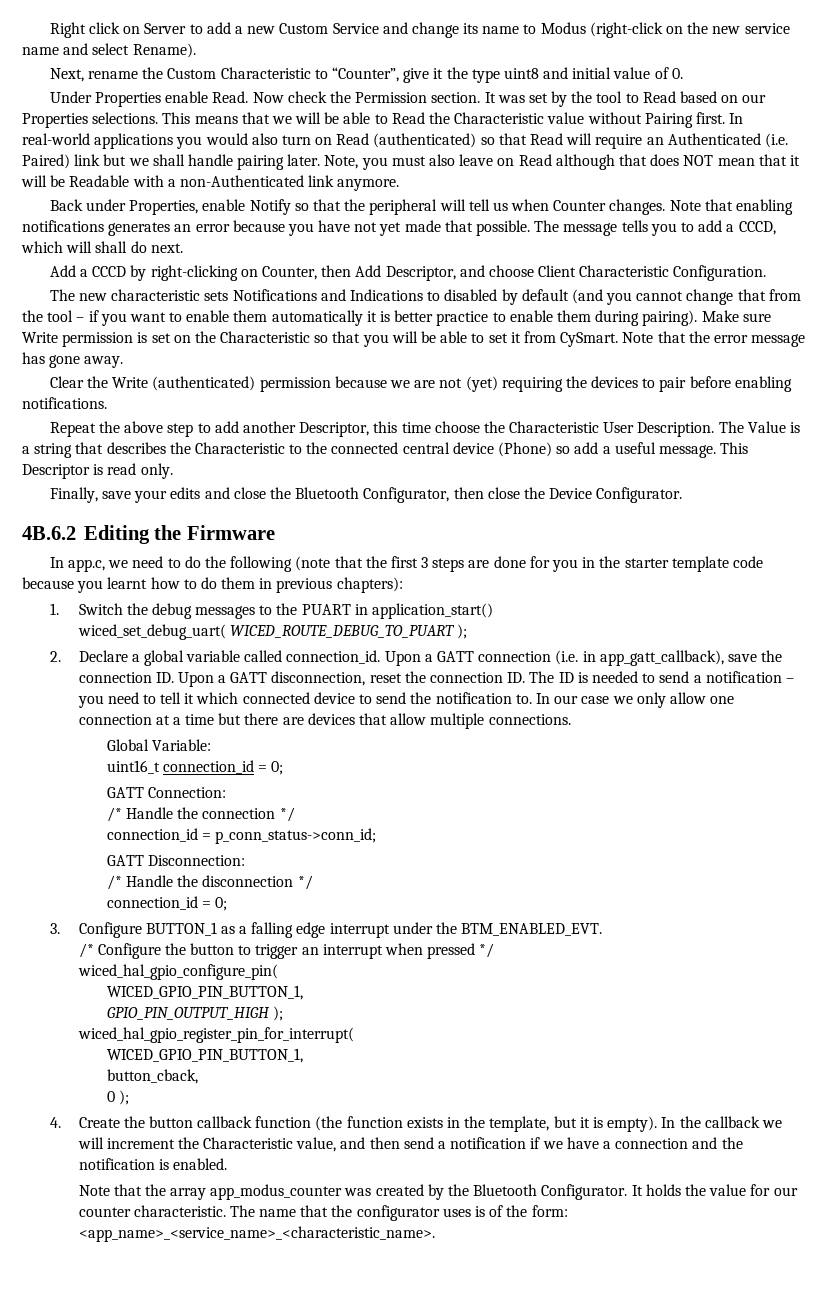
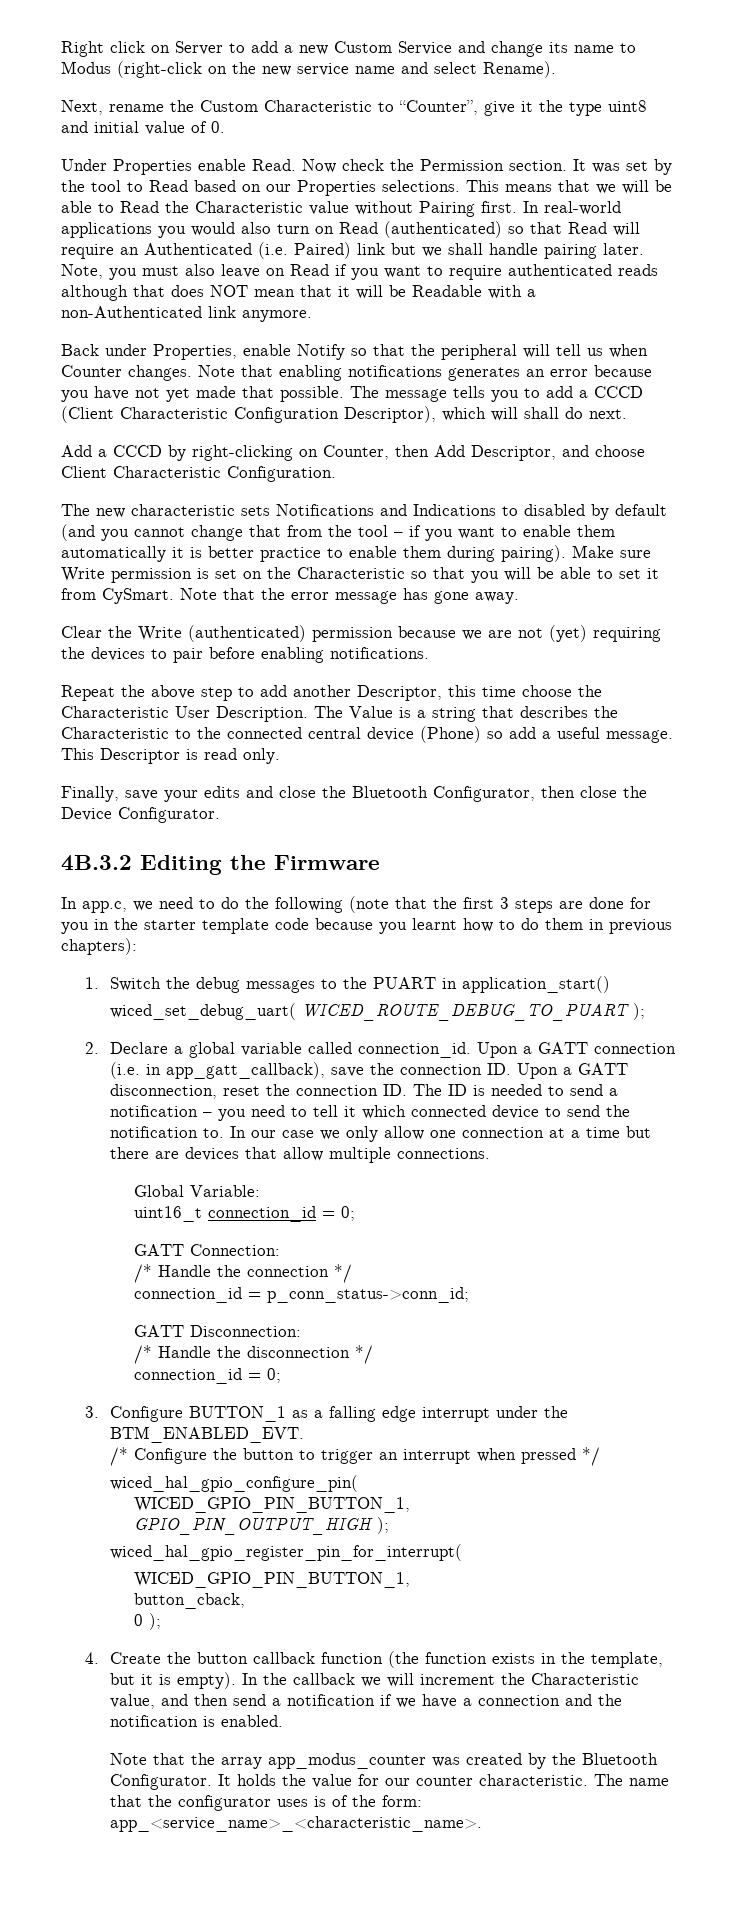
- Note, you must also leave on Read although that does NOT mean that it will be Readable with a non-Authenticated link anymore.
+ Note, you must also leave on Read if you want to require authenticated reads although that does NOT mean that it will be Readable with a non-Authenticated link anymore.
- The message tells you to add a CCCD, which will shall do next.
+ The message tells you to add a CCCD (Client Characteristic Configuration Descriptor), which will shall do next.
- 4B.6.2 Editing the Firmware
+ 4B.3.2 Editing the Firmware
- The name that the configurator uses is of the form: <app_name>_<service_name>_<characteristic_name>.
+ The name that the configurator uses is of the form: app_<service_name>_<characteristic_name>.

